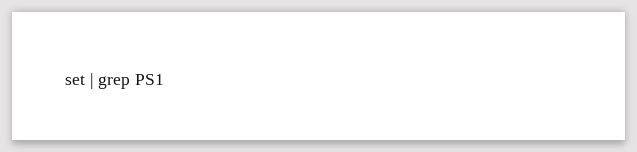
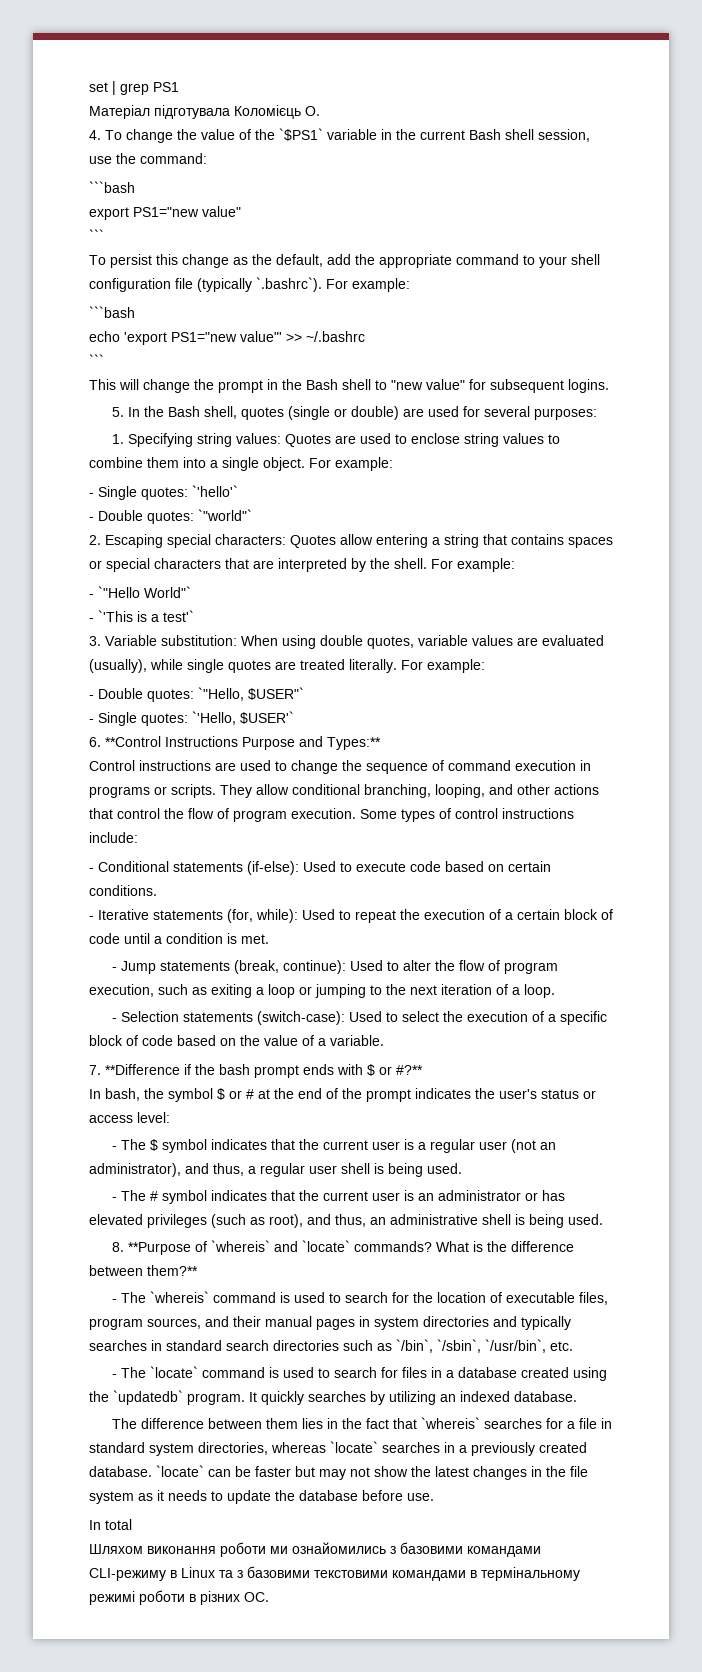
+ Матеріал підготувала Коломієць О.
+ 4. To change the value of the `$PS1` variable in the current Bash shell session, use the command:
+ ```bash
+ export PS1="new value"
+ ```
+ To persist this change as the default, add the appropriate command to your shell configuration file (typically `.bashrc`). For example:
+ ```bash
+ echo 'export PS1="new value"' >> ~/.bashrc
+ ```
+ This will change the prompt in the Bash shell to "new value" for subsequent logins.
+ 5. In the Bash shell, quotes (single or double) are used for several purposes:
+ 1. Specifying string values: Quotes are used to enclose string values to combine them into a single object. For example:
+ - Single quotes: `'hello'`
+ - Double quotes: `"world"`
+ 2. Escaping special characters: Quotes allow entering a string that contains spaces or special characters that are interpreted by the shell. For example:
+ - `"Hello World"`
+ - `'This is a test'`
+ 3. Variable substitution: When using double quotes, variable values are evaluated (usually), while single quotes are treated literally. For example:
+ - Double quotes: `"Hello, $USER"`
+ - Single quotes: `'Hello, $USER'`
+ 6. **Control Instructions Purpose and Types:**
+ Control instructions are used to change the sequence of command execution in programs or scripts. They allow conditional branching, looping, and other actions that control the flow of program execution. Some types of control instructions include:
+ - Conditional statements (if-else): Used to execute code based on certain conditions.
+ - Iterative statements (for, while): Used to repeat the execution of a certain block of code until a condition is met.
+ - Jump statements (break, continue): Used to alter the flow of program execution, such as exiting a loop or jumping to the next iteration of a loop.
+ - Selection statements (switch-case): Used to select the execution of a specific block of code based on the value of a variable.
+ 7. **Difference if the bash prompt ends with $ or #?**
+ In bash, the symbol $ or # at the end of the prompt indicates the user's status or access level:
+ - The $ symbol indicates that the current user is a regular user (not an administrator), and thus, a regular user shell is being used.
+ - The # symbol indicates that the current user is an administrator or has elevated privileges (such as root), and thus, an administrative shell is being used.
+ 8. **Purpose of `whereis` and `locate` commands? What is the difference between them?**
+ - The `whereis` command is used to search for the location of executable files, program sources, and their manual pages in system directories and typically searches in standard search directories such as `/bin`, `/sbin`, `/usr/bin`, etc.
+ - The `locate` command is used to search for files in a database created using the `updatedb` program. It quickly searches by utilizing an indexed database.
+ The difference between them lies in the fact that `whereis` searches for a file in standard system directories, whereas `locate` searches in a previously created database. `locate` can be faster but may not show the latest changes in the file system as it needs to update the database before use.
+ In total
+ Шляхом виконання роботи ми ознайомились з базовими командами CLI-режиму в Linux та з базовими текстовими командами в термінальному режимі роботи в різних ОС.

